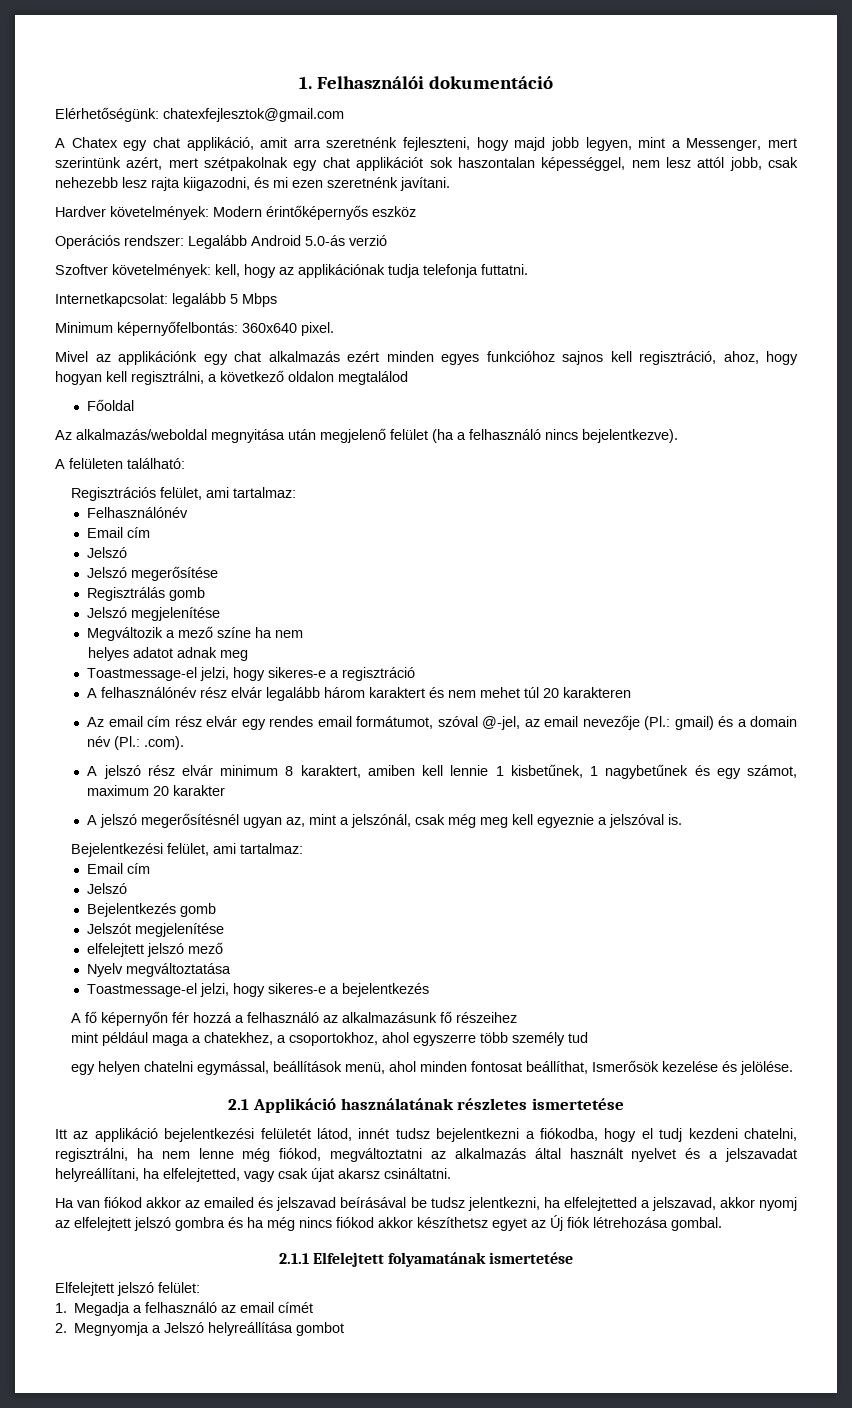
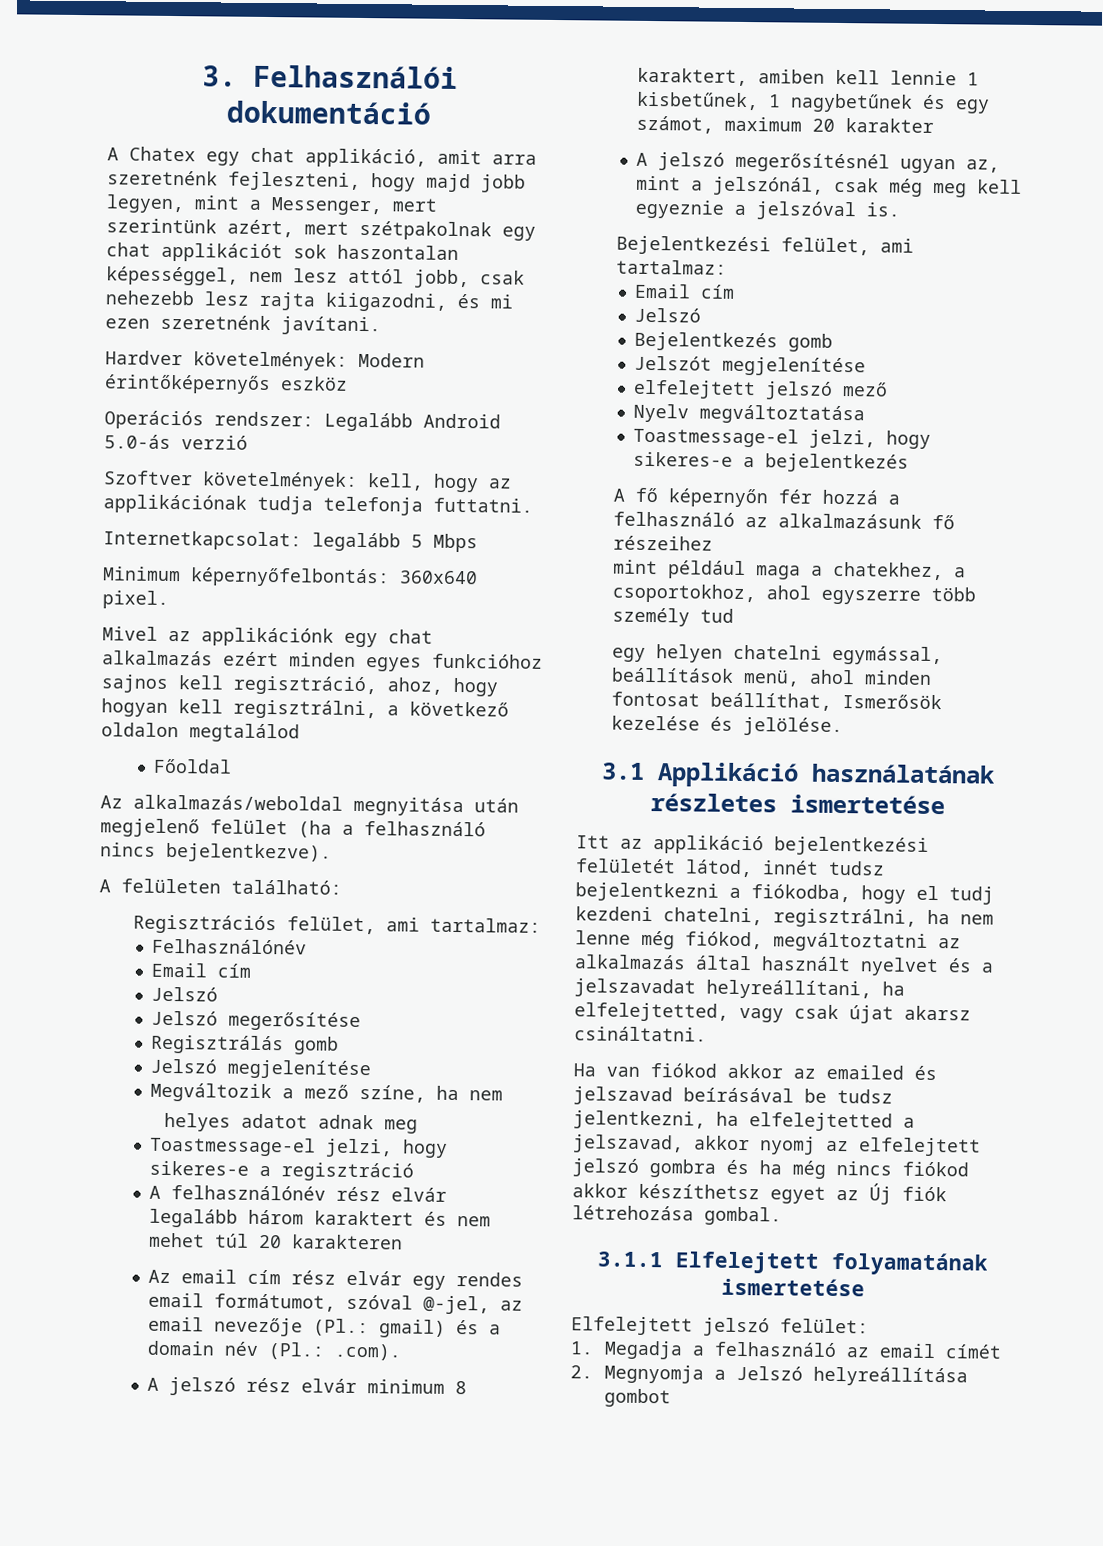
- 1. Felhasználói dokumentáció
+ 3. Felhasználói dokumentáció
- Elérhetőségünk: chatexfejlesztok@gmail.com
- Megváltozik a mező színe ha nem
+ Megváltozik a mező színe, ha nem
- 2.1 Applikáció használatának részletes ismertetése
+ 3.1 Applikáció használatának részletes ismertetése
- 2.1.1 Elfelejtett folyamatának ismertetése
+ 3.1.1 Elfelejtett folyamatának ismertetése

